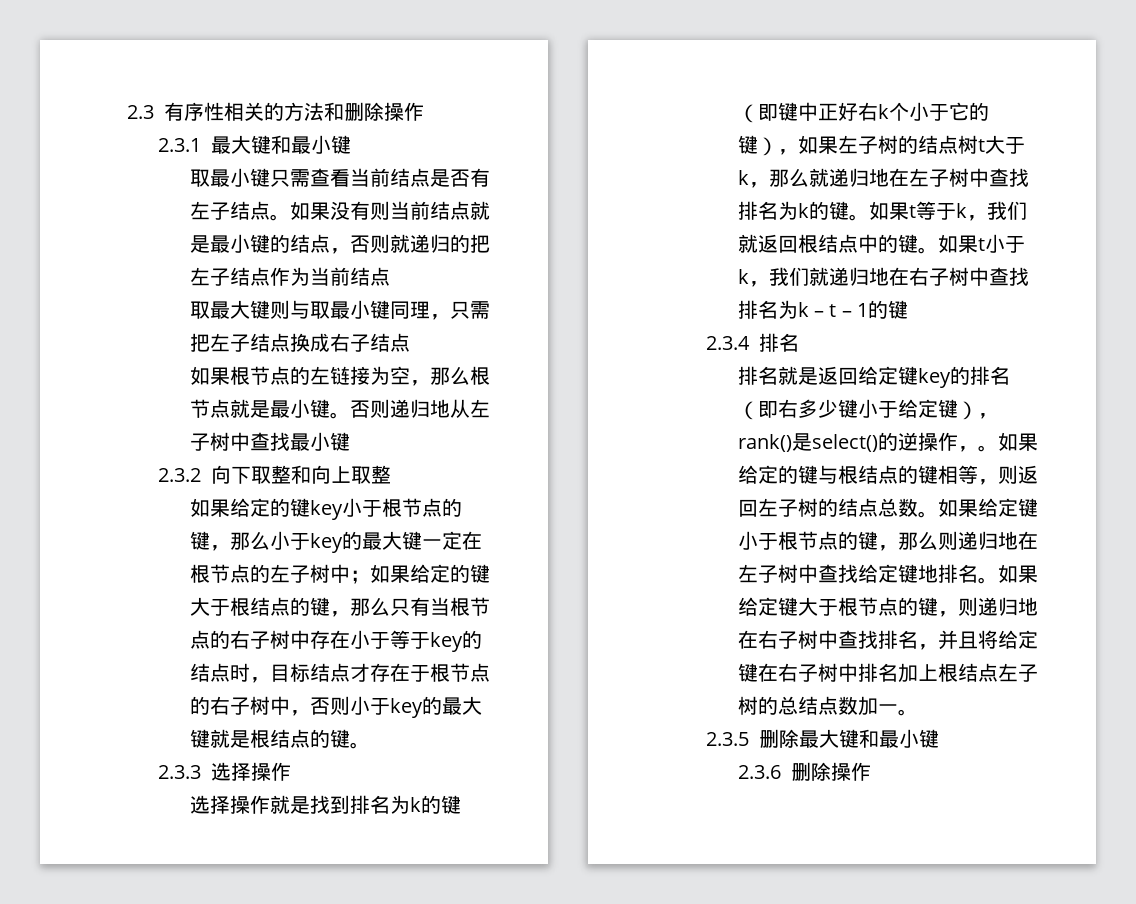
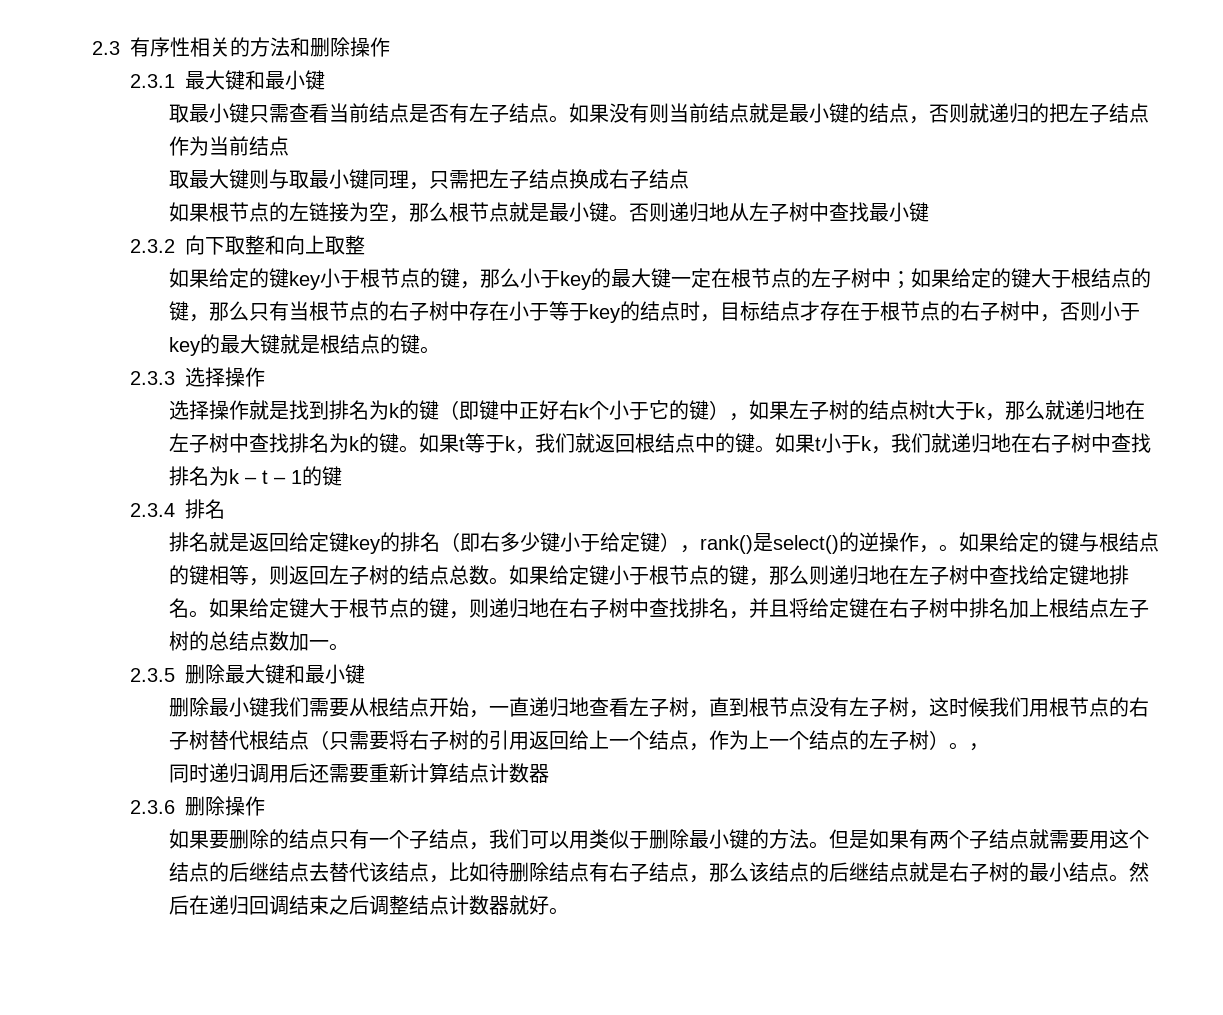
+ 删除最小键我们需要从根结点开始，一直递归地查看左子树，直到根节点没有左子树，这时候我们用根节点的右子树替代根结点（只需要将右子树的引用返回给上一个结点，作为上一个结点的左子树）。，
+ 同时递归调用后还需要重新计算结点计数器
  2.3.6删除操作
+ 如果要删除的结点只有一个子结点，我们可以用类似于删除最小键的方法。但是如果有两个子结点就需要用这个结点的后继结点去替代该结点，比如待删除结点有右子结点，那么该结点的后继结点就是右子树的最小结点。然后在递归回调结束之后调整结点计数器就好。

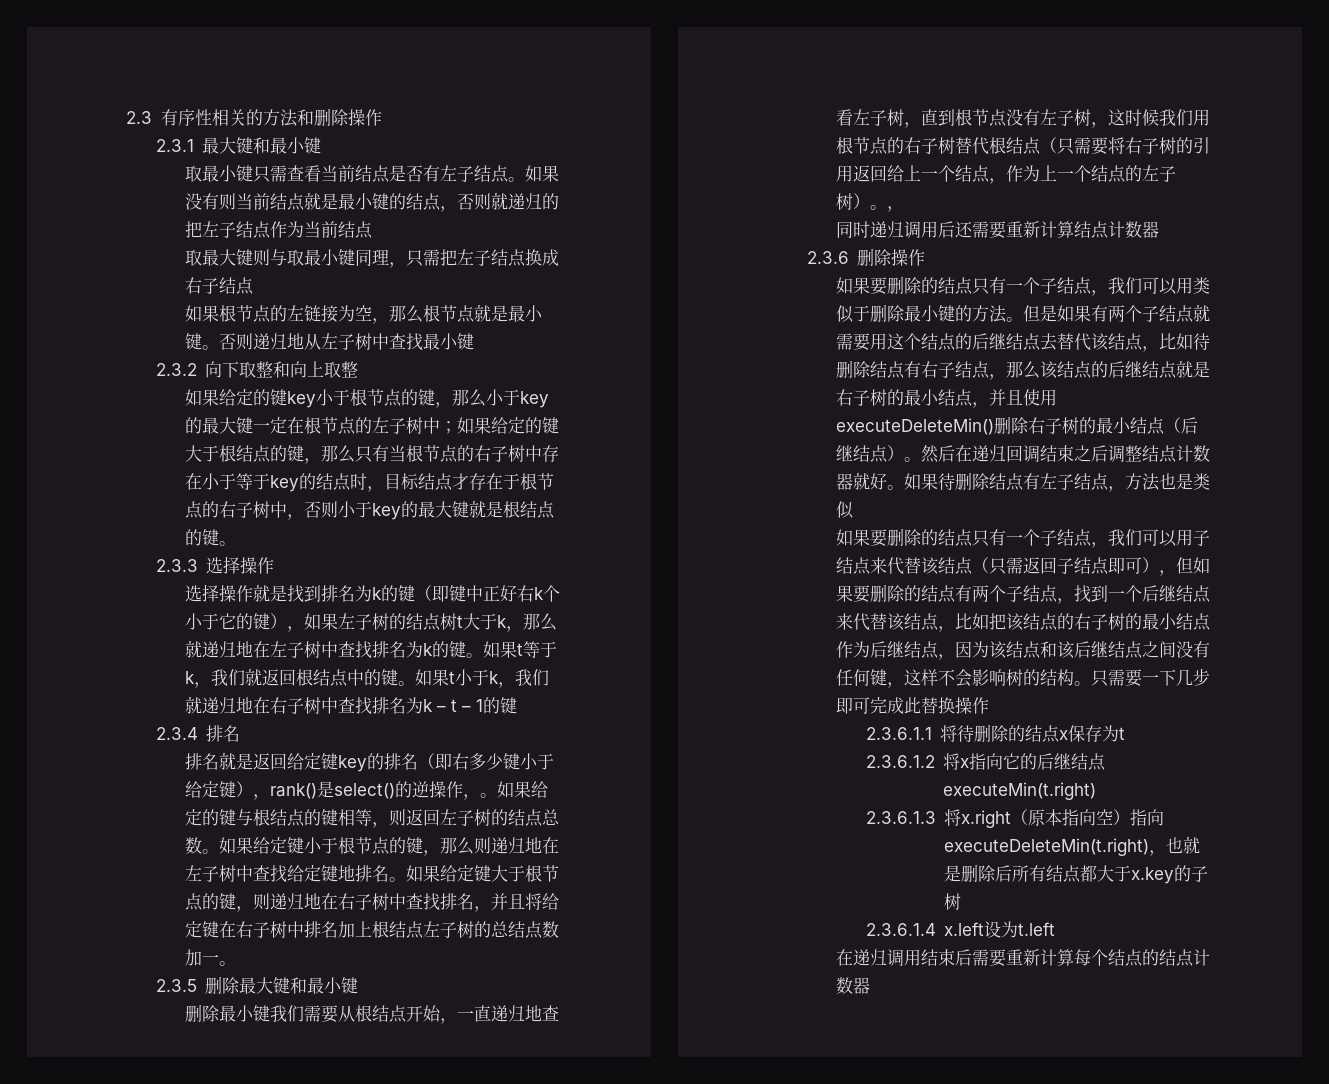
- 但是如果有两个子结点就需要用这个结点的后继结点去替代该结点，比如待删除结点有右子结点，那么该结点的后继结点就是右子树的最小结点。
+ 但是如果有两个子结点就需要用这个结点的后继结点去替代该结点，比如待删除结点有右子结点，那么该结点的后继结点就是右子树的最小结点，并且使用executeDeleteMin()删除右子树的最小结点（后继结点）。
+ 如果待删除结点有左子结点，方法也是类似
+ 如果要删除的结点只有一个子结点，我们可以用子结点来代替该结点（只需返回子结点即可），但如果要删除的结点有两个子结点，找到一个后继结点来代替该结点，比如把该结点的右子树的最小结点作为后继结点，因为该结点和该后继结点之间没有任何键，这样不会影响树的结构。只需要一下几步即可完成此替换操作
+ 2.3.6.1.1将待删除的结点x保存为t
+ 2.3.6.1.2将x指向它的后继结点executeMin(t.right)
+ 2.3.6.1.3将x.right（原本指向空）指向executeDeleteMin(t.right)，也就是删除后所有结点都大于x.key的子树
+ 2.3.6.1.4 x.left设为t.left
+ 在递归调用结束后需要重新计算每个结点的结点计数器

